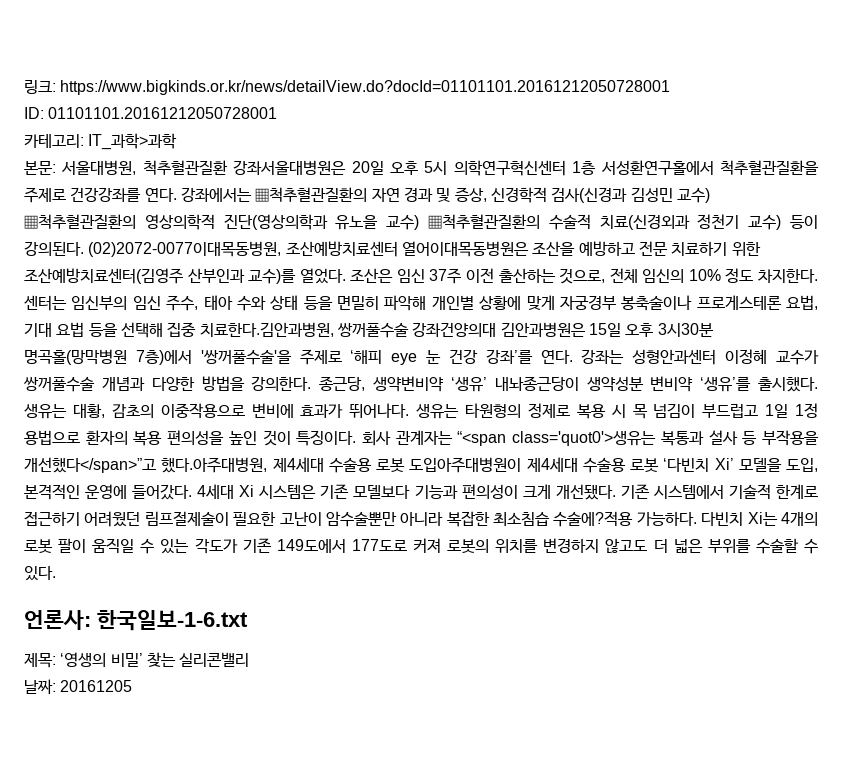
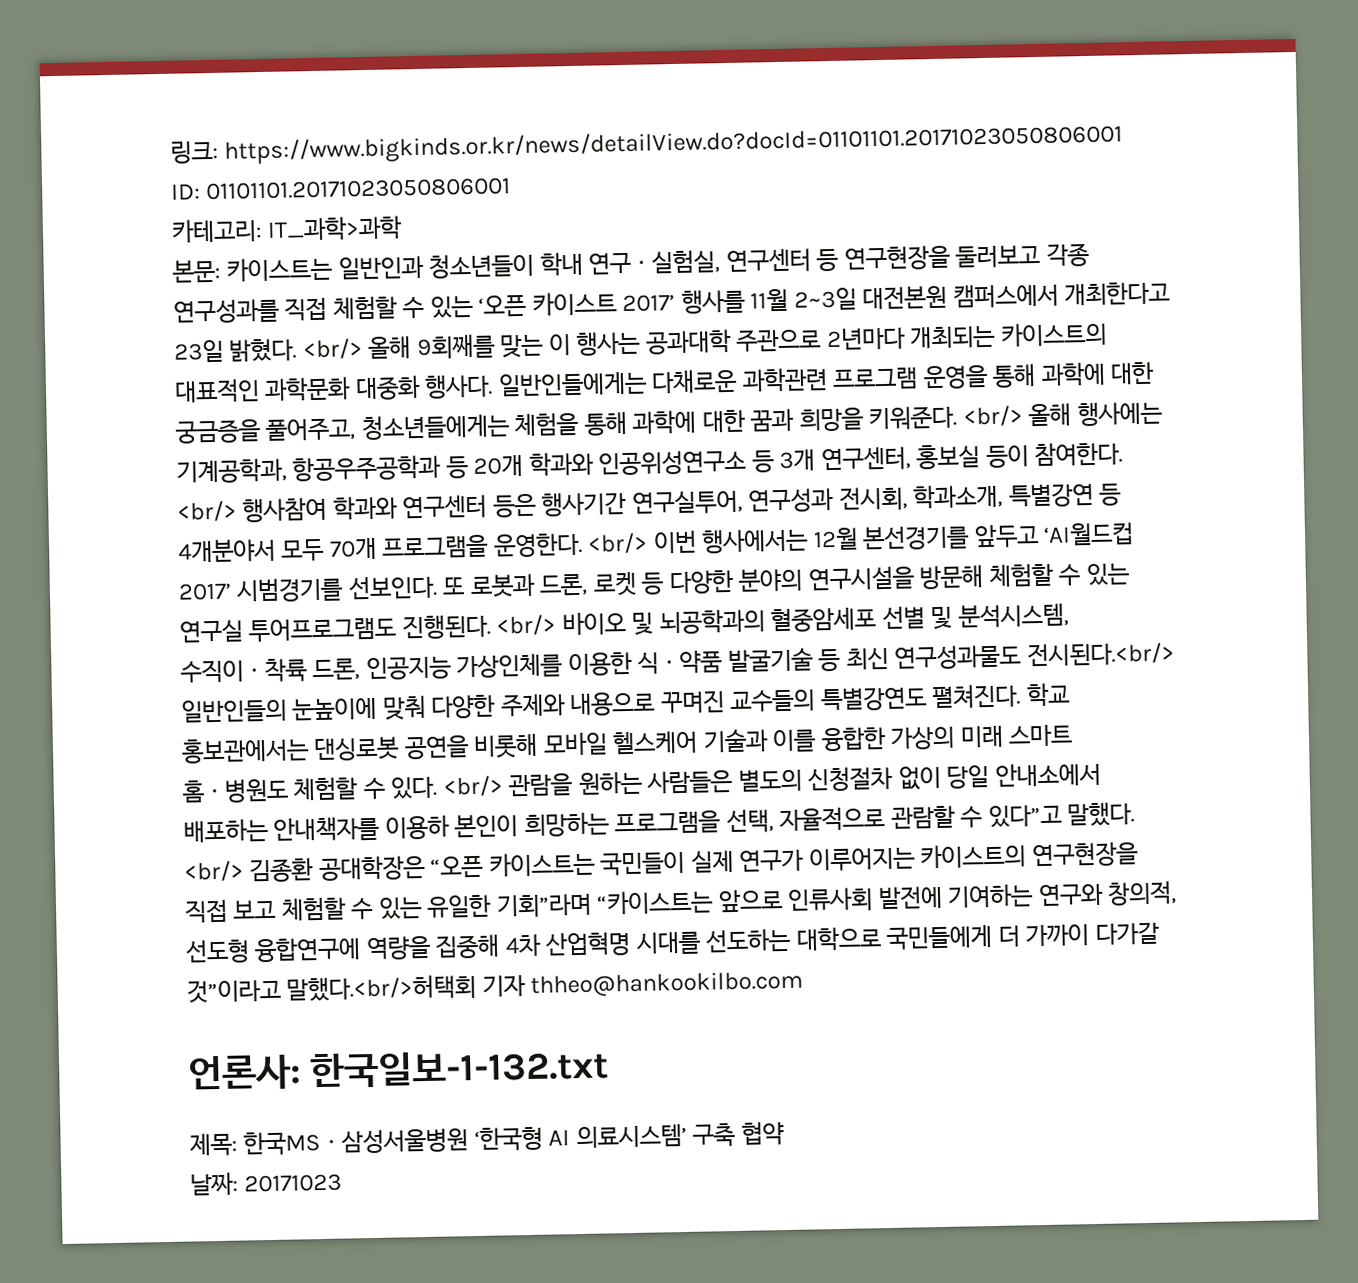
- 링크: https://www.bigkinds.or.kr/news/detailView.do?docId=01101101.20161212050728001
+ 링크: https://www.bigkinds.or.kr/news/detailView.do?docId=01101101.20171023050806001
- ID: 01101101.20161212050728001
+ ID: 01101101.20171023050806001
- 본문: 서울대병원, 척추혈관질환 강좌서울대병원은 20일 오후 5시 의학연구혁신센터 1층 서성환연구홀에서 척추혈관질환을 주제로 건강강좌를 연다. 강좌에서는 ▦척추혈관질환의 자연 경과 및 증상, 신경학적 검사(신경과 김성민 교수) ▦척추혈관질환의 영상의학적 진단(영상의학과 유노을 교수) ▦척추혈관질환의 수술적 치료(신경외과 정천기 교수) 등이 강의된다. (02)2072-0077이대목동병원, 조산예방치료센터 열어이대목동병원은 조산을 예방하고 전문 치료하기 위한 조산예방치료센터(김영주 산부인과 교수)를 열었다. 조산은 임신 37주 이전 출산하는 것으로, 전체 임신의 10% 정도 차지한다. 센터는 임신부의 임신 주수, 태아 수와 상태 등을 면밀히 파악해 개인별 상황에 맞게 자궁경부 봉축술이나 프로게스테론 요법, 기대 요법 등을 선택해 집중 치료한다.김안과병원, 쌍꺼풀수술 강좌건양의대 김안과병원은 15일 오후 3시30분 명곡홀(망막병원 7층)에서 '쌍꺼풀수술'을 주제로 ‘해피 eye 눈 건강 강좌’를 연다. 강좌는 성형안과센터 이정혜 교수가 쌍꺼풀수술 개념과 다양한 방법을 강의한다. 종근당, 생약변비약 ‘생유’ 내놔종근당이 생약성분 변비약 ‘생유’를 출시했다. 생유는 대황, 감초의 이중작용으로 변비에 효과가 뛰어나다. 생유는 타원형의 정제로 복용 시 목 넘김이 부드럽고 1일 1정 용법으로 환자의 복용 편의성을 높인 것이 특징이다. 회사 관계자는 “<span class='quot0'>생유는 복통과 설사 등 부작용을 개선했다</span>”고 했다.아주대병원, 제4세대 수술용 로봇 도입아주대병원이 제4세대 수술용 로봇 ‘다빈치 Xi’ 모델을 도입, 본격적인 운영에 들어갔다. 4세대 Xi 시스템은 기존 모델보다 기능과 편의성이 크게 개선됐다. 기존 시스템에서 기술적 한계로 접근하기 어려웠던 림프절제술이 필요한 고난이 암수술뿐만 아니라 복잡한 최소침습 수술에?적용 가능하다. 다빈치 Xi는 4개의 로봇 팔이 움직일 수 있는 각도가 기존 149도에서 177도로 커져 로봇의 위치를 변경하지 않고도 더 넓은 부위를 수술할 수 있다.
+ 본문: 카이스트는 일반인과 청소년들이 학내 연구ㆍ실험실, 연구센터 등 연구현장을 둘러보고 각종 연구성과를 직접 체험할 수 있는 ‘오픈 카이스트 2017’ 행사를 11월 2~3일 대전본원 캠퍼스에서 개최한다고 23일 밝혔다. <br/> 올해 9회째를 맞는 이 행사는 공과대학 주관으로 2년마다 개최되는 카이스트의 대표적인 과학문화 대중화 행사다. 일반인들에게는 다채로운 과학관련 프로그램 운영을 통해 과학에 대한 궁금증을 풀어주고, 청소년들에게는 체험을 통해 과학에 대한 꿈과 희망을 키워준다. <br/> 올해 행사에는 기계공학과, 항공우주공학과 등 20개 학과와 인공위성연구소 등 3개 연구센터, 홍보실 등이 참여한다. <br/> 행사참여 학과와 연구센터 등은 행사기간 연구실투어, 연구성과 전시회, 학과소개, 특별강연 등 4개분야서 모두 70개 프로그램을 운영한다. <br/> 이번 행사에서는 12월 본선경기를 앞두고 ‘AI월드컵 2017’ 시범경기를 선보인다. 또 로봇과 드론, 로켓 등 다양한 분야의 연구시설을 방문해 체험할 수 있는 연구실 투어프로그램도 진행된다. <br/> 바이오 및 뇌공학과의 혈중암세포 선별 및 분석시스템, 수직이ㆍ착륙 드론, 인공지능 가상인체를 이용한 식ㆍ약품 발굴기술 등 최신 연구성과물도 전시된다.<br/> 일반인들의 눈높이에 맞춰 다양한 주제와 내용으로 꾸며진 교수들의 특별강연도 펼쳐진다. 학교 홍보관에서는 댄싱로봇 공연을 비롯해 모바일 헬스케어 기술과 이를 융합한 가상의 미래 스마트 홈ㆍ병원도 체험할 수 있다. <br/> 관람을 원하는 사람들은 별도의 신청절차 없이 당일 안내소에서 배포하는 안내책자를 이용하 본인이 희망하는 프로그램을 선택, 자율적으로 관람할 수 있다”고 말했다. <br/> 김종환 공대학장은 “오픈 카이스트는 국민들이 실제 연구가 이루어지는 카이스트의 연구현장을 직접 보고 체험할 수 있는 유일한 기회”라며 “카이스트는 앞으로 인류사회 발전에 기여하는 연구와 창의적, 선도형 융합연구에 역량을 집중해 4차 산업혁명 시대를 선도하는 대학으로 국민들에게 더 가까이 다가갈 것”이라고 말했다.<br/>허택회 기자 thheo@hankookilbo.com
- 언론사: 한국일보-1-6.txt
+ 언론사: 한국일보-1-132.txt
- 제목: ‘영생의 비밀’ 찾는 실리콘밸리
+ 제목: 한국MSㆍ삼성서울병원 ‘한국형 AI 의료시스템’ 구축 협약
- 날짜: 20161205
+ 날짜: 20171023

